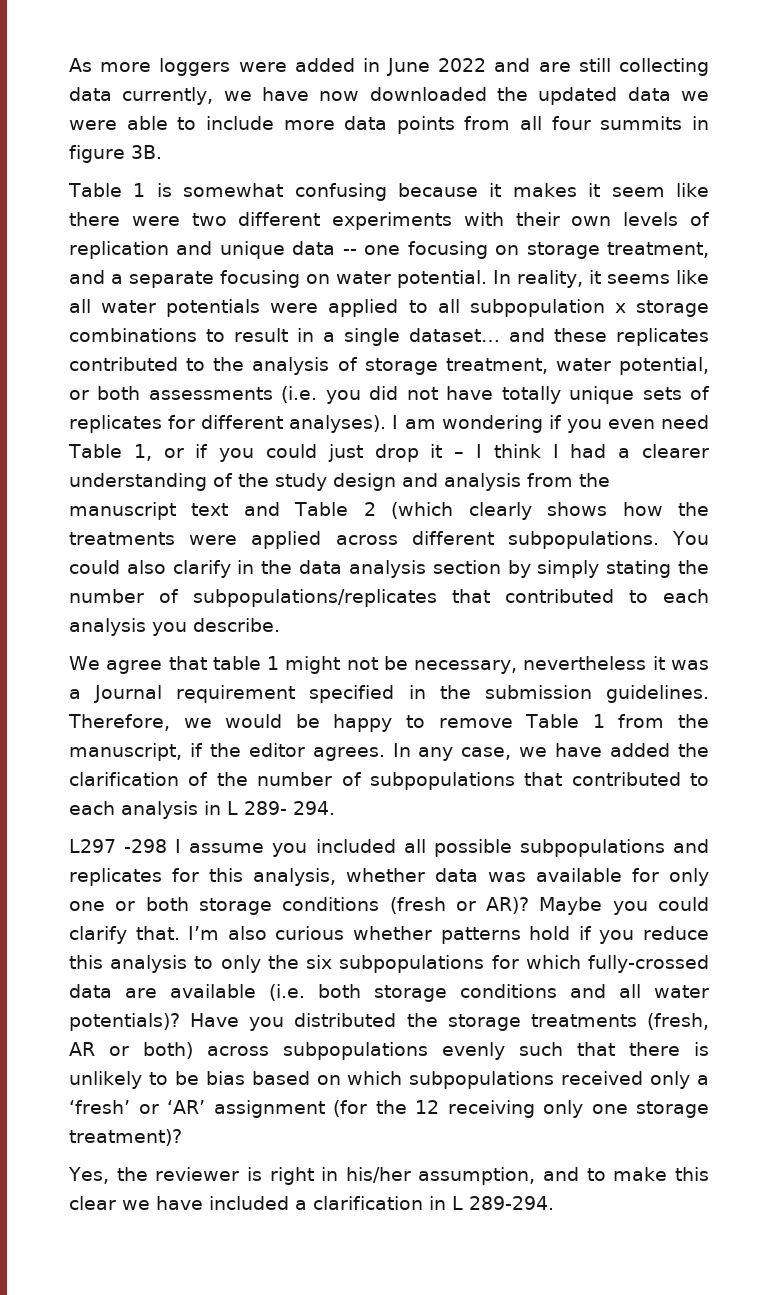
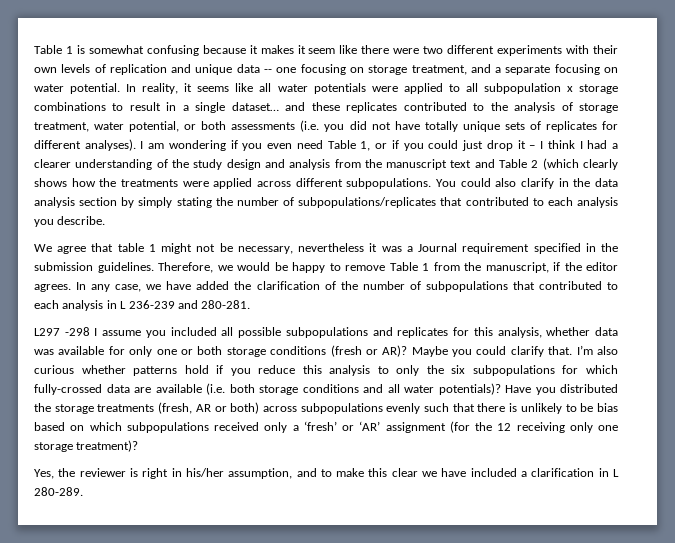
- As more loggers were added in June 2022 and are still collecting data currently, we have now downloaded the updated data we were able to include more data points from all four summits in figure 3B.
- In any case, we have added the clarification of the number of subpopulations that contributed to each analysis in L 289- 294.
+ In any case, we have added the clarification of the number of subpopulations that contributed to each analysis in L 236-239 and 280-281.
- Yes, the reviewer is right in his/her assumption, and to make this clear we have included a clarification in L 289-294.
+ Yes, the reviewer is right in his/her assumption, and to make this clear we have included a clarification in L 280-289.

